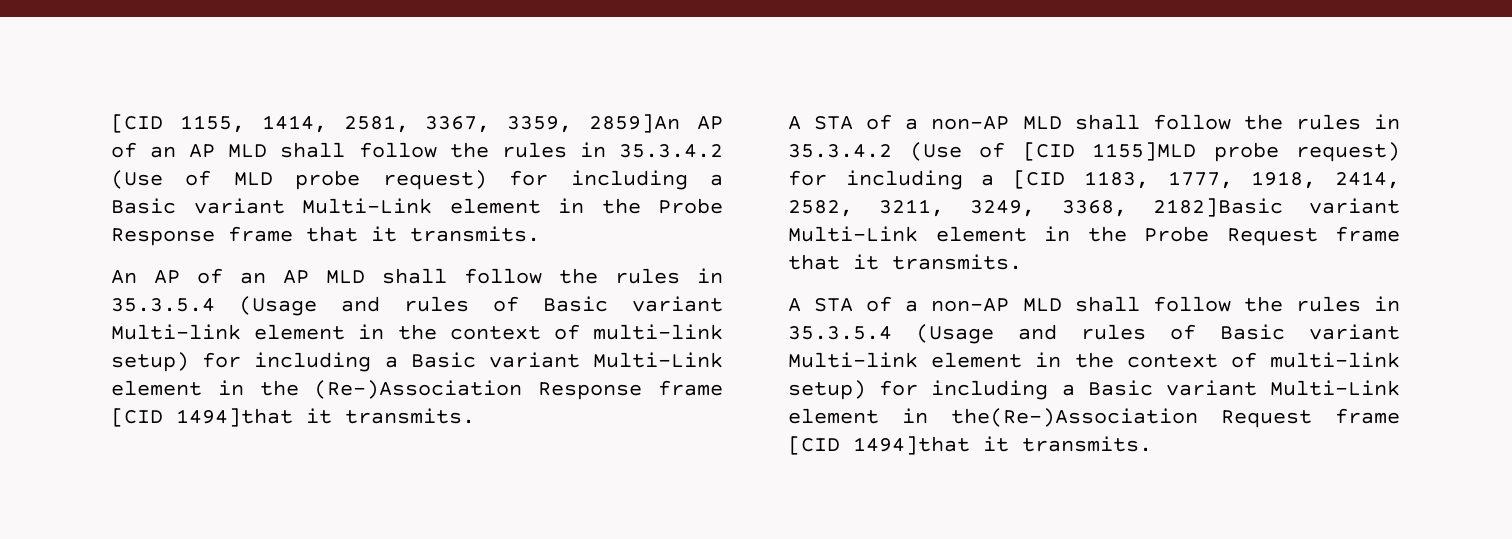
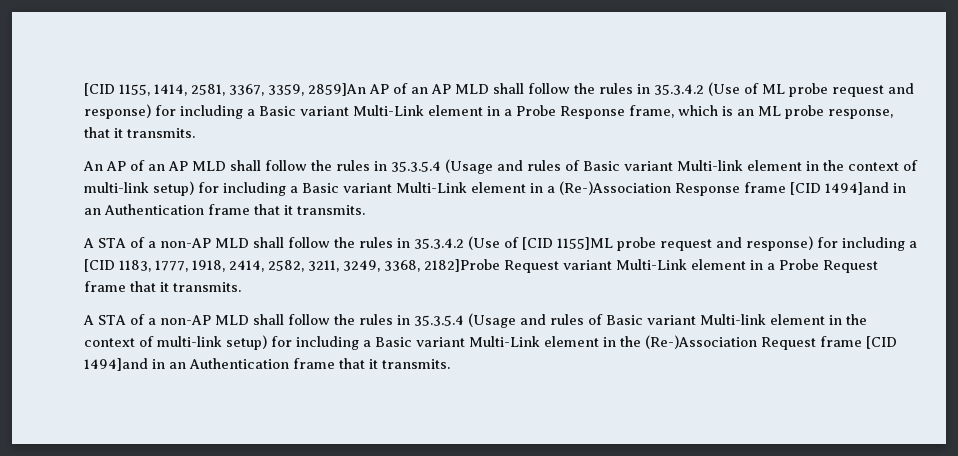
- [CID 1155, 1414, 2581, 3367, 3359, 2859]An AP of an AP MLD shall follow the rules in 35.3.4.2 (Use of MLD probe request) for including a Basic variant Multi-Link element in the Probe Response frame that it transmits.
+ [CID 1155, 1414, 2581, 3367, 3359, 2859]An AP of an AP MLD shall follow the rules in 35.3.4.2 (Use of ML probe request and response) for including a Basic variant Multi-Link element in a Probe Response frame, which is an ML probe response, that it transmits.
- An AP of an AP MLD shall follow the rules in 35.3.5.4 (Usage and rules of Basic variant Multi-link element in the context of multi-link setup) for including a Basic variant Multi-Link element in the (Re-)Association Response frame [CID 1494]that it transmits.
+ An AP of an AP MLD shall follow the rules in 35.3.5.4 (Usage and rules of Basic variant Multi-link element in the context of multi-link setup) for including a Basic variant Multi-Link element in a (Re-)Association Response frame [CID 1494]and in an Authentication frame that it transmits.
- A STA of a non-AP MLD shall follow the rules in 35.3.4.2 (Use of [CID 1155]MLD probe request) for including a [CID 1183, 1777, 1918, 2414, 2582, 3211, 3249, 3368, 2182]Basic variant Multi-Link element in the Probe Request frame that it transmits.
+ A STA of a non-AP MLD shall follow the rules in 35.3.4.2 (Use of [CID 1155]ML probe request and response) for including a [CID 1183, 1777, 1918, 2414, 2582, 3211, 3249, 3368, 2182]Probe Request variant Multi-Link element in a Probe Request frame that it transmits.
- A STA of a non-AP MLD shall follow the rules in 35.3.5.4 (Usage and rules of Basic variant Multi-link element in the context of multi-link setup) for including a Basic variant Multi-Link element in the(Re-)Association Request frame [CID 1494]that it transmits.
+ A STA of a non-AP MLD shall follow the rules in 35.3.5.4 (Usage and rules of Basic variant Multi-link element in the context of multi-link setup) for including a Basic variant Multi-Link element in the (Re-)Association Request frame [CID 1494]and in an Authentication frame that it transmits.

